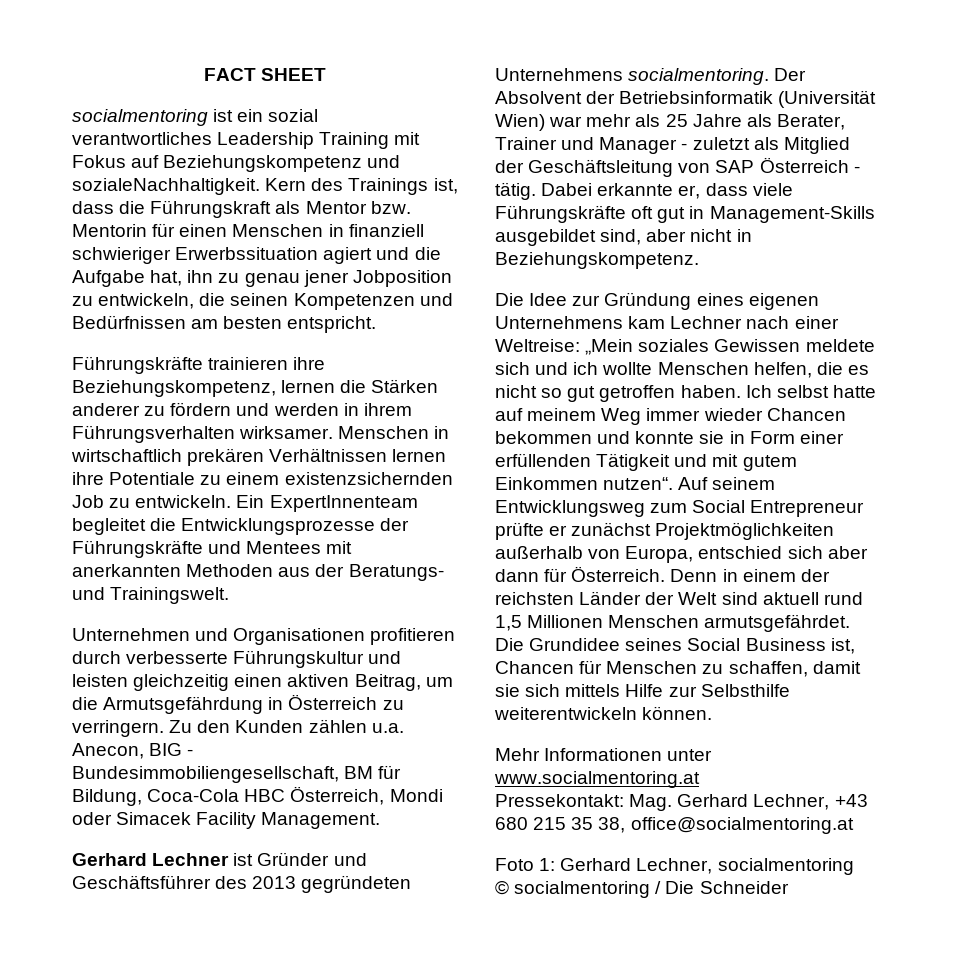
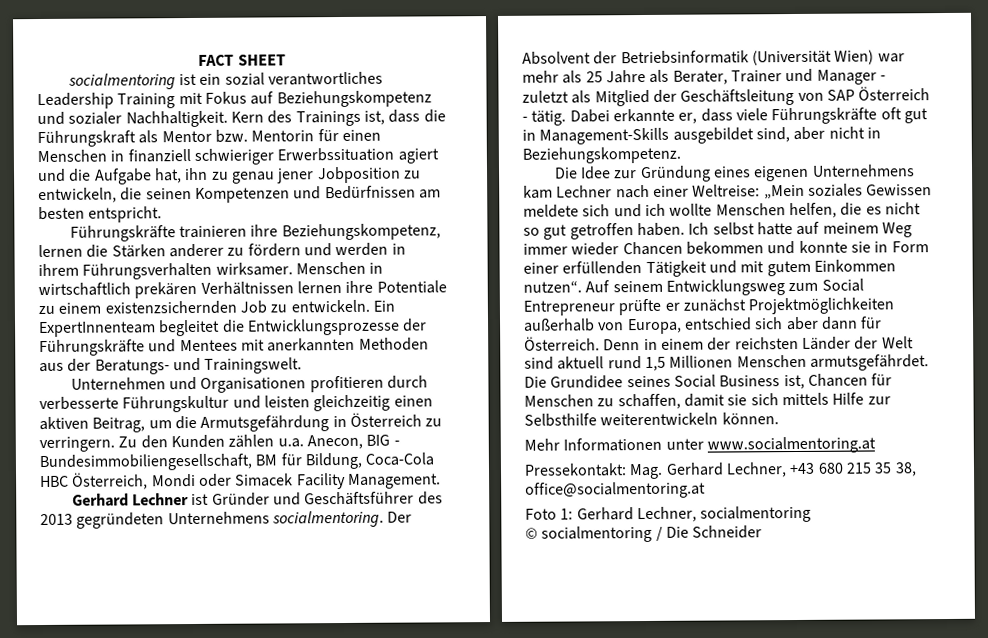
- socialmentoring ist ein sozial verantwortliches Leadership Training mit Fokus auf Beziehungskompetenz und sozialeNachhaltigkeit.
+ socialmentoring ist ein sozial verantwortliches Leadership Training mit Fokus auf Beziehungskompetenz und sozialer Nachhaltigkeit.

